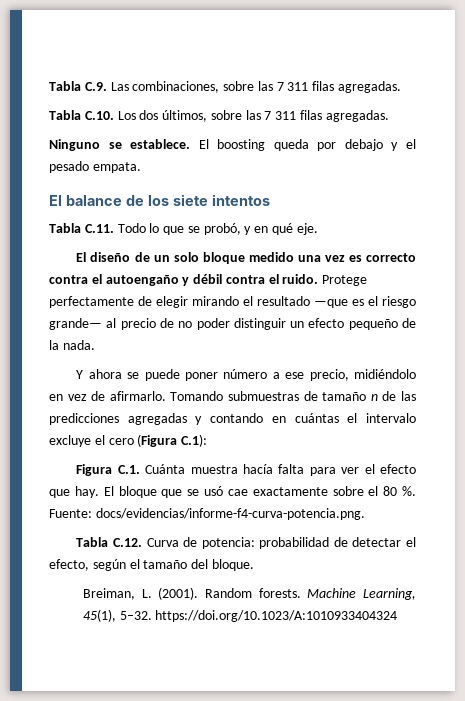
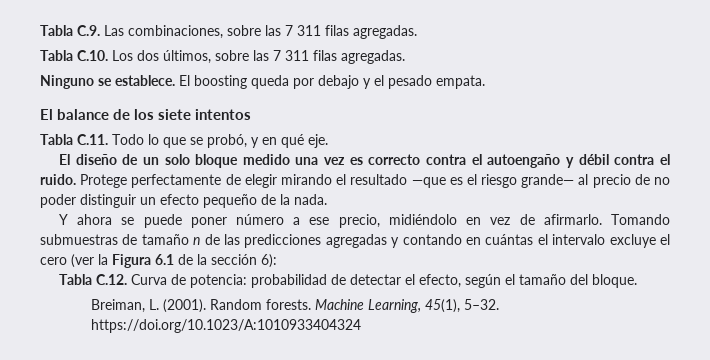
- Tomando submuestras de tamaño n de las predicciones agregadas y contando en cuántas el intervalo excluye el cero (Figura C.1):
- Figura C.1. Cuánta muestra hacía falta para ver el efecto que hay. El bloque que se usó cae exactamente sobre el 80 %. Fuente: docs/evidencias/informe-f4-curva-potencia.png.
+ Tomando submuestras de tamaño n de las predicciones agregadas y contando en cuántas el intervalo excluye el cero (ver la Figura 6.1 de la sección 6):

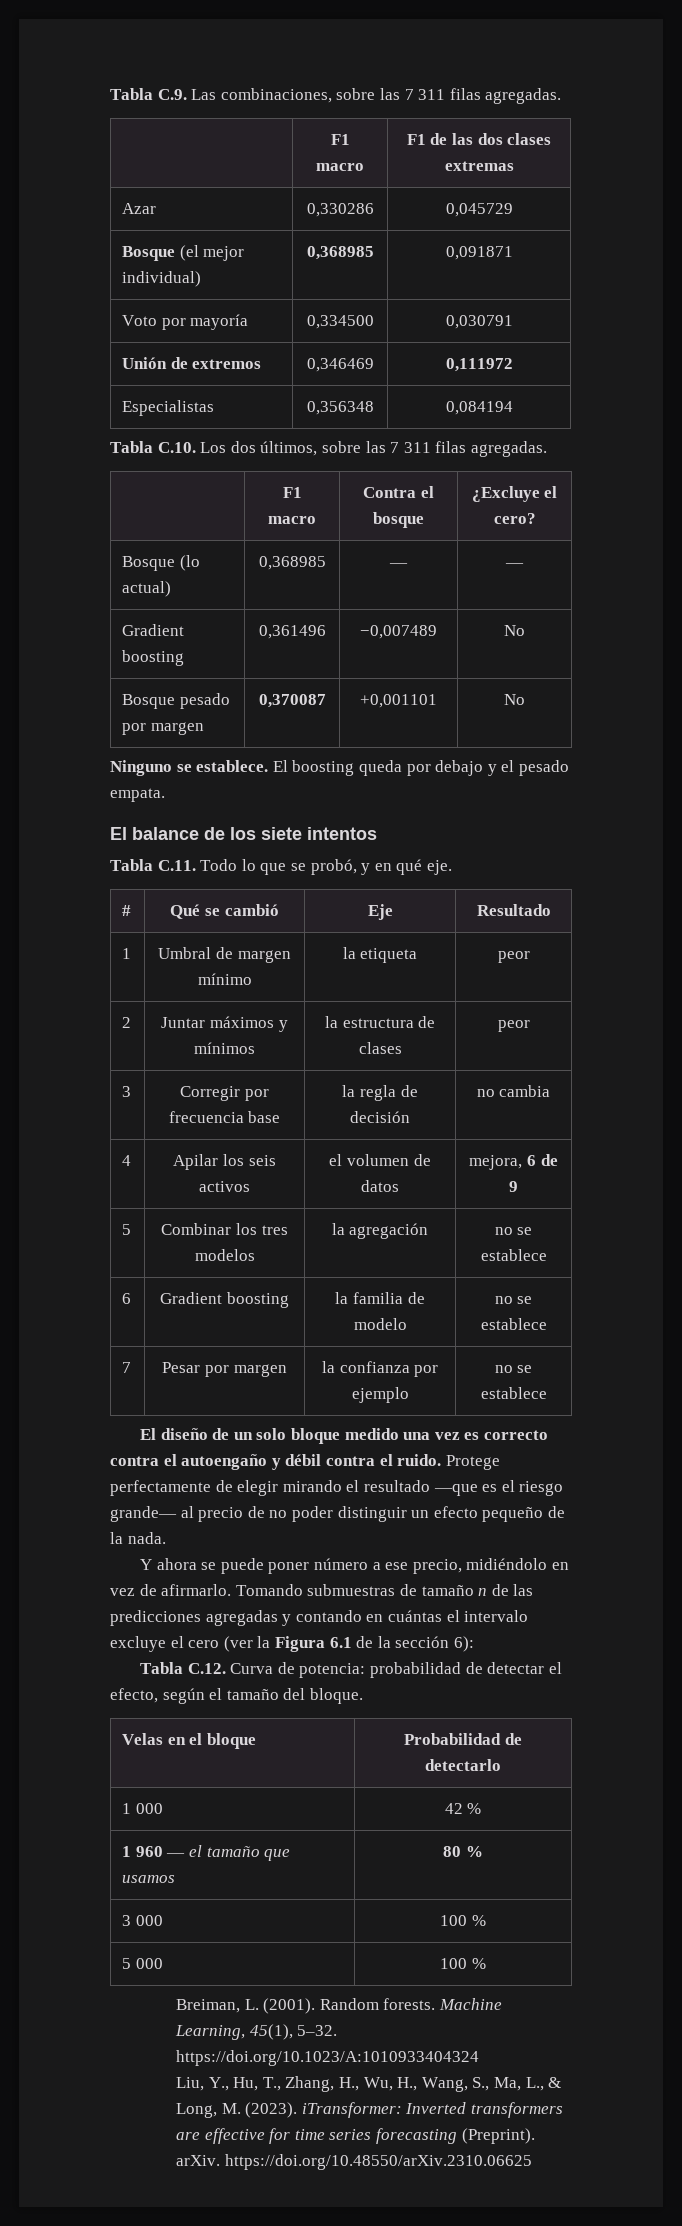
+ | F1 macro | F1 de las dos clases extremas
+ Azar | 0,330286 | 0,045729
+ Bosque (el mejor individual) | 0,368985 | 0,091871
+ Voto por mayoría | 0,334500 | 0,030791
+ Unión de extremos | 0,346469 | 0,111972
+ Especialistas | 0,356348 | 0,084194
+ | F1 macro | Contra el bosque | ¿Excluye el cero?
+ Bosque (lo actual) | 0,368985 | — | —
+ Gradient boosting | 0,361496 | −0,007489 | No
+ Bosque pesado por margen | 0,370087 | +0,001101 | No
+ # | Qué se cambió | Eje | Resultado
+ 1 | Umbral de margen mínimo | la etiqueta | peor
+ 2 | Juntar máximos y mínimos | la estructura de clases | peor
+ 3 | Corregir por frecuencia base | la regla de decisión | no cambia
+ 4 | Apilar los seis activos | el volumen de datos | mejora, 6 de 9
+ 5 | Combinar los tres modelos | la agregación | no se establece
+ 6 | Gradient boosting | la familia de modelo | no se establece
+ 7 | Pesar por margen | la confianza por ejemplo | no se establece
+ Velas en el bloque | Probabilidad de detectarlo
+ 1 000 | 42 %
+ 1 960 — el tamaño que usamos | 80 %
+ 3 000 | 100 %
+ 5 000 | 100 %
+ Liu, Y., Hu, T., Zhang, H., Wu, H., Wang, S., Ma, L., & Long, M. (2023). iTransformer: Inverted transformers are effective for time series forecasting (Preprint). arXiv. https://doi.org/10.48550/arXiv.2310.06625

